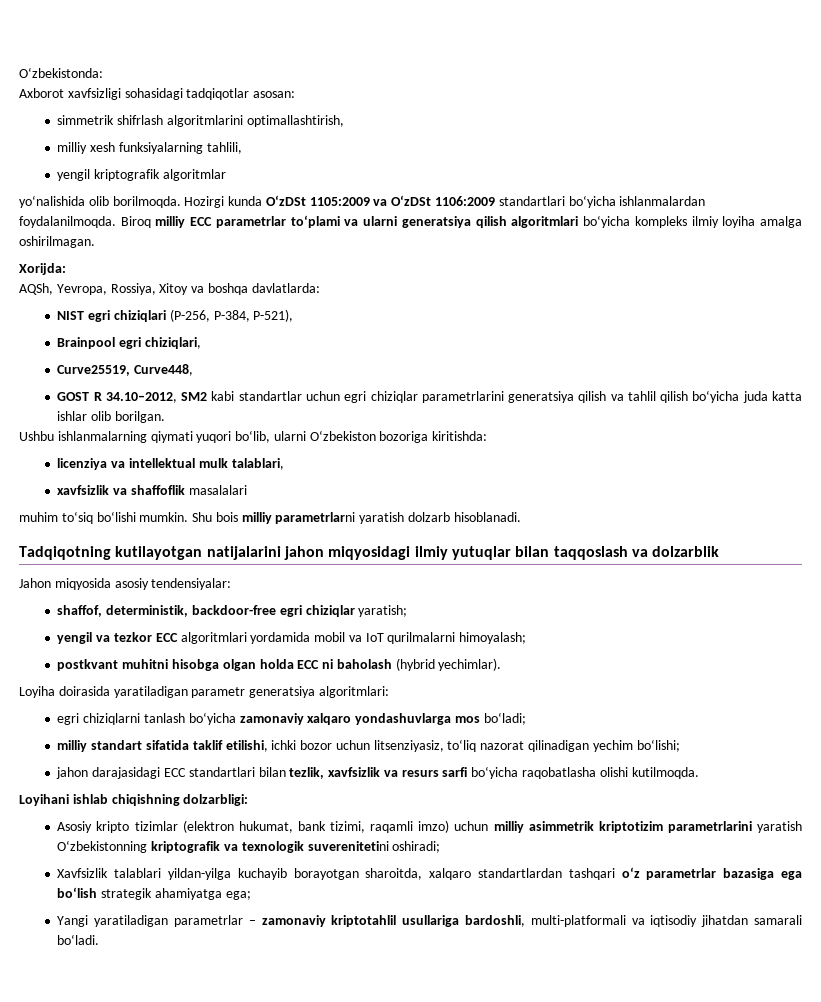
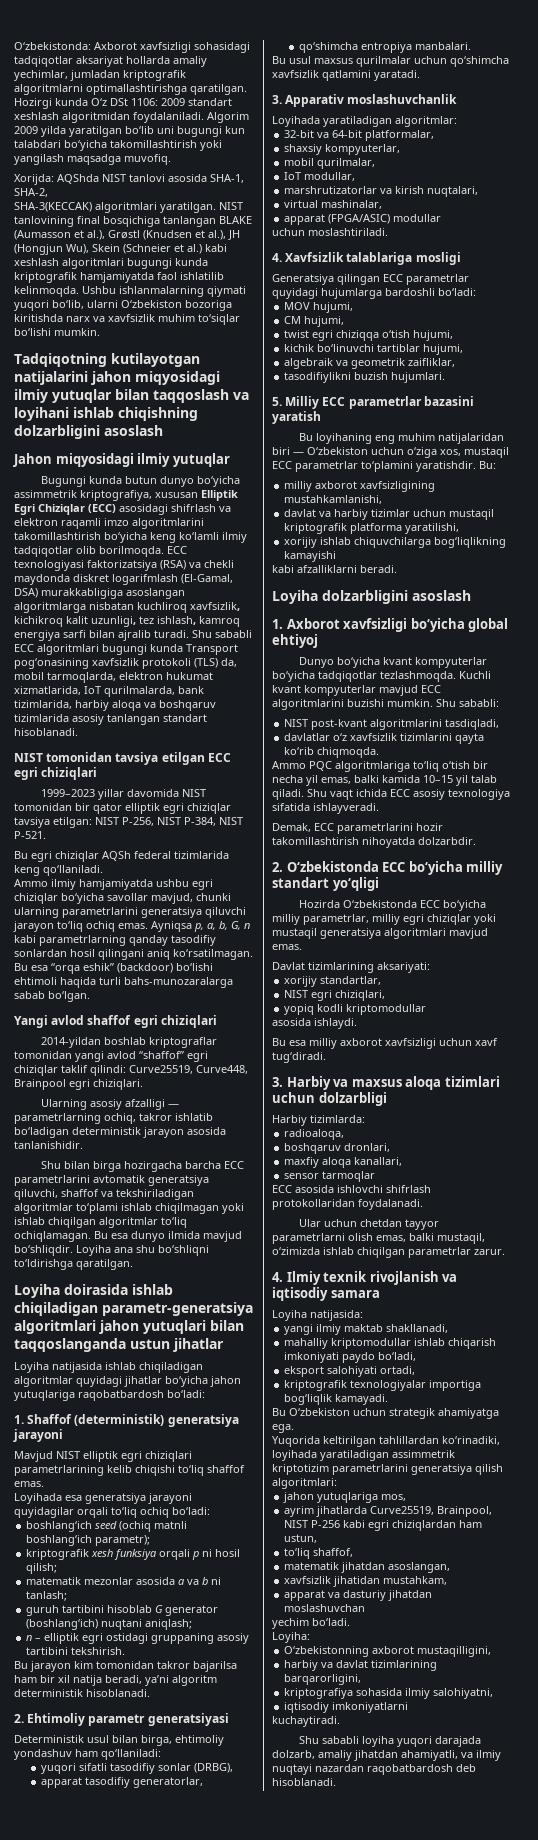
- O‘zbekistonda:
- Axborot xavfsizligi sohasidagi tadqiqotlar asosan:
- simmetrik shifrlash algoritmlarini optimallashtirish,
- milliy xesh funksiyalarning tahlili,
- yengil kriptografik algoritmlar
- yo‘nalishida olib borilmoqda. Hozirgi kunda O‘zDSt 1105:2009 va O‘zDSt 1106:2009 standartlari bo‘yicha ishlanmalardan foydalanilmoqda. Biroq milliy ECC parametrlar to‘plami va ularni generatsiya qilish algoritmlari bo‘yicha kompleks ilmiy loyiha amalga oshirilmagan.
- Xorijda:
- AQSh, Yevropa, Rossiya, Xitoy va boshqa davlatlarda:
- NIST egri chiziqlari (P-256, P-384, P-521),
- Brainpool egri chiziqlari,
- Curve25519, Curve448,
- GOST R 34.10–2012, SM2 kabi standartlar uchun egri chiziqlar parametrlarini generatsiya qilish va tahlil qilish bo‘yicha juda katta ishlar olib borilgan.
- Ushbu ishlanmalarning qiymati yuqori bo‘lib, ularni O‘zbekiston bozoriga kiritishda:
- licenziya va intellektual mulk talablari,
- xavfsizlik va shaffoflik masalalari
- muhim to‘siq bo‘lishi mumkin. Shu bois milliy parametrlarni yaratish dolzarb hisoblanadi.
+ O‘zbekistonda: Axborot xavfsizligi sohasidagi tadqiqotlar aksariyat hollarda amaliy yechimlar, jumladan kriptografik algoritmlarni optimallashtirishga qaratilgan. Hozirgi kunda O‘z DSt 1106: 2009 standart xeshlash algoritmidan foydalaniladi. Algorim 2009 yilda yaratilgan bo‘lib uni bugungi kun talabdari bo‘yicha takomillashtirish yoki yangilash maqsadga muvofiq.
+ Xorijda: AQShda NIST tanlovi asosida SHA-1, SHA-2,
+ SHA-3(KECCAK) algoritmlari yaratilgan. NIST tanlovining final bosqichiga tanlangan BLAKE (Aumasson et al.), Grøstl (Knudsen et al.), JH (Hongjun Wu), Skein (Schneier et al.) kabi xeshlash algoritmlari bugungi kunda kriptografik hamjamiyatda faol ishlatilib kelinmoqda. Ushbu ishlanmalarning qiymati yuqori bo‘lib, ularni O‘zbekiston bozoriga kiritishda narx va xavfsizlik muhim to‘siqlar bo‘lishi mumkin.
- Tadqiqotning kutilayotgan natijalarini jahon miqyosidagi ilmiy yutuqlar bilan taqqoslash va dolzarblik
- Jahon miqyosida asosiy tendensiyalar:
- shaffof, deterministik, backdoor-free egri chiziqlar yaratish;
- yengil va tezkor ECC algoritmlari yordamida mobil va IoT qurilmalarni himoyalash;
- postkvant muhitni hisobga olgan holda ECC ni baholash (hybrid yechimlar).
- Loyiha doirasida yaratiladigan parametr generatsiya algoritmlari:
- egri chiziqlarni tanlash bo‘yicha zamonaviy xalqaro yondashuvlarga mos bo‘ladi;
- milliy standart sifatida taklif etilishi, ichki bozor uchun litsenziyasiz, to‘liq nazorat qilinadigan yechim bo‘lishi;
- jahon darajasidagi ECC standartlari bilan tezlik, xavfsizlik va resurs sarfi bo‘yicha raqobatlasha olishi kutilmoqda.
- Loyihani ishlab chiqishning dolzarbligi:
- Asosiy kripto tizimlar (elektron hukumat, bank tizimi, raqamli imzo) uchun milliy asimmetrik kriptotizim parametrlarini yaratish O‘zbekistonning kriptografik va texnologik suverenitetini oshiradi;
- Xavfsizlik talablari yildan-yilga kuchayib borayotgan sharoitda, xalqaro standartlardan tashqari o‘z parametrlar bazasiga ega bo‘lish strategik ahamiyatga ega;
- Yangi yaratiladigan parametrlar – zamonaviy kriptotahlil usullariga bardoshli, multi-platformali va iqtisodiy jihatdan samarali bo‘ladi.
+ Tadqiqotning kutilayotgan natijalarini jahon miqyosidagi ilmiy yutuqlar bilan taqqoslash va loyihani ishlab chiqishning dolzarbligini asoslash
+ Jahon miqyosidagi ilmiy yutuqlar
+ Bugungi kunda butun dunyo bo‘yicha assimmetrik kriptografiya, xususan Elliptik Egri Chiziqlar (ECC) asosidagi shifrlash va elektron raqamli imzo algoritmlarini takomillashtirish bo‘yicha keng ko‘lamli ilmiy tadqiqotlar olib borilmoqda. ECC texnologiyasi faktorizatsiya (RSA) va chekli maydonda diskret logarifmlash (El-Gamal, DSA) murakkabligiga asoslangan algoritmlarga nisbatan kuchliroq xavfsizlik, kichikroq kalit uzunligi, tez ishlash, kamroq energiya sarfi bilan ajralib turadi. Shu sababli ECC algoritmlari bugungi kunda Transport pog‘onasining xavfsizlik protokoli (TLS) da, mobil tarmoqlarda, elektron hukumat xizmatlarida, IoT qurilmalarda, bank tizimlarida, harbiy aloqa va boshqaruv tizimlarida asosiy tanlangan standart hisoblanadi.
+ NIST tomonidan tavsiya etilgan ECC egri chiziqlari
+ 1999–2023 yillar davomida NIST tomonidan bir qator elliptik egri chiziqlar tavsiya etilgan: NIST P-256, NIST P-384, NIST P-521.
+ Bu egri chiziqlar AQSh federal tizimlarida keng qo‘llaniladi.
+ Ammo ilmiy hamjamiyatda ushbu egri chiziqlar bo‘yicha savollar mavjud, chunki ularning parametrlarini generatsiya qiluvchi jarayon to‘liq ochiq emas. Ayniqsa p, a, b, G, n kabi parametrlarning qanday tasodifiy sonlardan hosil qilingani aniq ko‘rsatilmagan. Bu esa “orqa eshik” (backdoor) bo‘lishi ehtimoli haqida turli bahs-munozaralarga sabab bo‘lgan.
+ Yangi avlod shaffof egri chiziqlari
+ 2014-yildan boshlab kriptograflar tomonidan yangi avlod “shaffof” egri chiziqlar taklif qilindi: Curve25519, Curve448, Brainpool egri chiziqlari.
+ Ularning asosiy afzalligi — parametrlarning ochiq, takror ishlatib bo‘ladigan deterministik jarayon asosida tanlanishidir.
+ Shu bilan birga hozirgacha barcha ECC parametrlarini avtomatik generatsiya qiluvchi, shaffof va tekshiriladigan algoritmlar to‘plami ishlab chiqilmagan yoki ishlab chiqilgan algoritmlar to‘liq ochiqlamagan. Bu esa dunyo ilmida mavjud bo‘shliqdir. Loyiha ana shu bo‘shliqni to‘ldirishga qaratilgan.
+ Loyiha doirasida ishlab chiqiladigan parametr-generatsiya algoritmlari jahon yutuqlari bilan taqqoslanganda ustun jihatlar
+ Loyiha natijasida ishlab chiqiladigan algoritmlar quyidagi jihatlar bo‘yicha jahon yutuqlariga raqobatbardosh bo‘ladi:
+ 1. Shaffof (deterministik) generatsiya jarayoni
+ Mavjud NIST elliptik egri chiziqlari parametrlarining kelib chiqishi to‘liq shaffof emas.
+ Loyihada esa generatsiya jarayoni quyidagilar orqali to‘liq ochiq bo‘ladi:
+ boshlang‘ich seed (ochiq matnli boshlang‘ich parametr);
+ kriptografik xesh funksiya orqali p ni hosil qilish;
+ matematik mezonlar asosida a va b ni tanlash;
+ guruh tartibini hisoblab G generator (boshlang‘ich) nuqtani aniqlash;
+ n – elliptik egri ostidagi gruppaning asosiy tartibini tekshirish.
+ Bu jarayon kim tomonidan takror bajarilsa ham bir xil natija beradi, ya’ni algoritm deterministik hisoblanadi.
+ 2. Ehtimoliy parametr generatsiyasi
+ Deterministik usul bilan birga, ehtimoliy yondashuv ham qo‘llaniladi:
+ yuqori sifatli tasodifiy sonlar (DRBG),
+ apparat tasodifiy generatorlar,
+ qo‘shimcha entropiya manbalari.
+ Bu usul maxsus qurilmalar uchun qo‘shimcha xavfsizlik qatlamini yaratadi.
+ 3. Apparativ moslashuvchanlik
+ Loyihada yaratiladigan algoritmlar:
+ 32-bit va 64-bit platformalar,
+ shaxsiy kompyuterlar,
+ mobil qurilmalar,
+ IoT modullar,
+ marshrutizatorlar va kirish nuqtalari,
+ virtual mashinalar,
+ apparat (FPGA/ASIC) modullar
+ uchun moslashtiriladi.
+ 4. Xavfsizlik talablariga mosligi
+ Generatsiya qilingan ECC parametrlar quyidagi hujumlarga bardoshli bo‘ladi:
+ MOV hujumi,
+ CM hujumi,
+ twist egri chiziqqa o‘tish hujumi,
+ kichik bo‘linuvchi tartiblar hujumi,
+ algebraik va geometrik zaifliklar,
+ tasodifiylikni buzish hujumlari.
+ 5. Milliy ECC parametrlar bazasini yaratish
+ Bu loyihaning eng muhim natijalaridan biri — O‘zbekiston uchun o‘ziga xos, mustaqil ECC parametrlar to‘plamini yaratishdir. Bu:
+ milliy axborot xavfsizligining mustahkamlanishi,
+ davlat va harbiy tizimlar uchun mustaqil kriptografik platforma yaratilishi,
+ xorijiy ishlab chiquvchilarga bog‘liqlikning kamayishi
+ kabi afzalliklarni beradi.
+ Loyiha dolzarbligini asoslash
+ 1. Axborot xavfsizligi bo‘yicha global ehtiyoj
+ Dunyo bo‘yicha kvant kompyuterlar bo‘yicha tadqiqotlar tezlashmoqda. Kuchli kvant kompyuterlar mavjud ECC algoritmlarini buzishi mumkin. Shu sababli:
+ NIST post-kvant algoritmlarini tasdiqladi,
+ davlatlar o‘z xavfsizlik tizimlarini qayta ko‘rib chiqmoqda.
+ Ammo PQC algoritmlariga to‘liq o‘tish bir necha yil emas, balki kamida 10–15 yil talab qiladi. Shu vaqt ichida ECC asosiy texnologiya sifatida ishlayveradi.
+ Demak, ECC parametrlarini hozir takomillashtirish nihoyatda dolzarbdir.
+ 2. O‘zbekistonda ECC bo‘yicha milliy standart yo‘qligi
+ Hozirda O‘zbekistonda ECC bo‘yicha milliy parametrlar, milliy egri chiziqlar yoki mustaqil generatsiya algoritmlari mavjud emas.
+ Davlat tizimlarining aksariyati:
+ xorijiy standartlar,
+ NIST egri chiziqlari,
+ yopiq kodli kriptomodullar
+ asosida ishlaydi.
+ Bu esa milliy axborot xavfsizligi uchun xavf tug‘diradi.
+ 3. Harbiy va maxsus aloqa tizimlari uchun dolzarbligi
+ Harbiy tizimlarda:
+ radioaloqa,
+ boshqaruv dronlari,
+ maxfiy aloqa kanallari,
+ sensor tarmoqlar
+ ECC asosida ishlovchi shifrlash protokollaridan foydalanadi.
+ Ular uchun chetdan tayyor parametrlarni olish emas, balki mustaqil, o‘zimizda ishlab chiqilgan parametrlar zarur.
+ 4. Ilmiy texnik rivojlanish va iqtisodiy samara
+ Loyiha natijasida:
+ yangi ilmiy maktab shakllanadi,
+ mahalliy kriptomodullar ishlab chiqarish imkoniyati paydo bo‘ladi,
+ eksport salohiyati ortadi,
+ kriptografik texnologiyalar importiga bog‘liqlik kamayadi.
+ Bu O‘zbekiston uchun strategik ahamiyatga ega.
+ Yuqorida keltirilgan tahlillardan ko‘rinadiki, loyihada yaratiladigan assimmetrik kriptotizim parametrlarini generatsiya qilish algoritmlari:
+ jahon yutuqlariga mos,
+ ayrim jihatlarda Curve25519, Brainpool, NIST P-256 kabi egri chiziqlardan ham ustun,
+ to‘liq shaffof,
+ matematik jihatdan asoslangan,
+ xavfsizlik jihatidan mustahkam,
+ apparat va dasturiy jihatdan moslashuvchan
+ yechim bo‘ladi.
+ Loyiha:
+ O‘zbekistonning axborot mustaqilligini,
+ harbiy va davlat tizimlarining barqarorligini,
+ kriptografiya sohasida ilmiy salohiyatni,
+ iqtisodiy imkoniyatlarni
+ kuchaytiradi.
+ Shu sababli loyiha yuqori darajada dolzarb, amaliy jihatdan ahamiyatli, va ilmiy nuqtayi nazardan raqobatbardosh deb hisoblanadi.

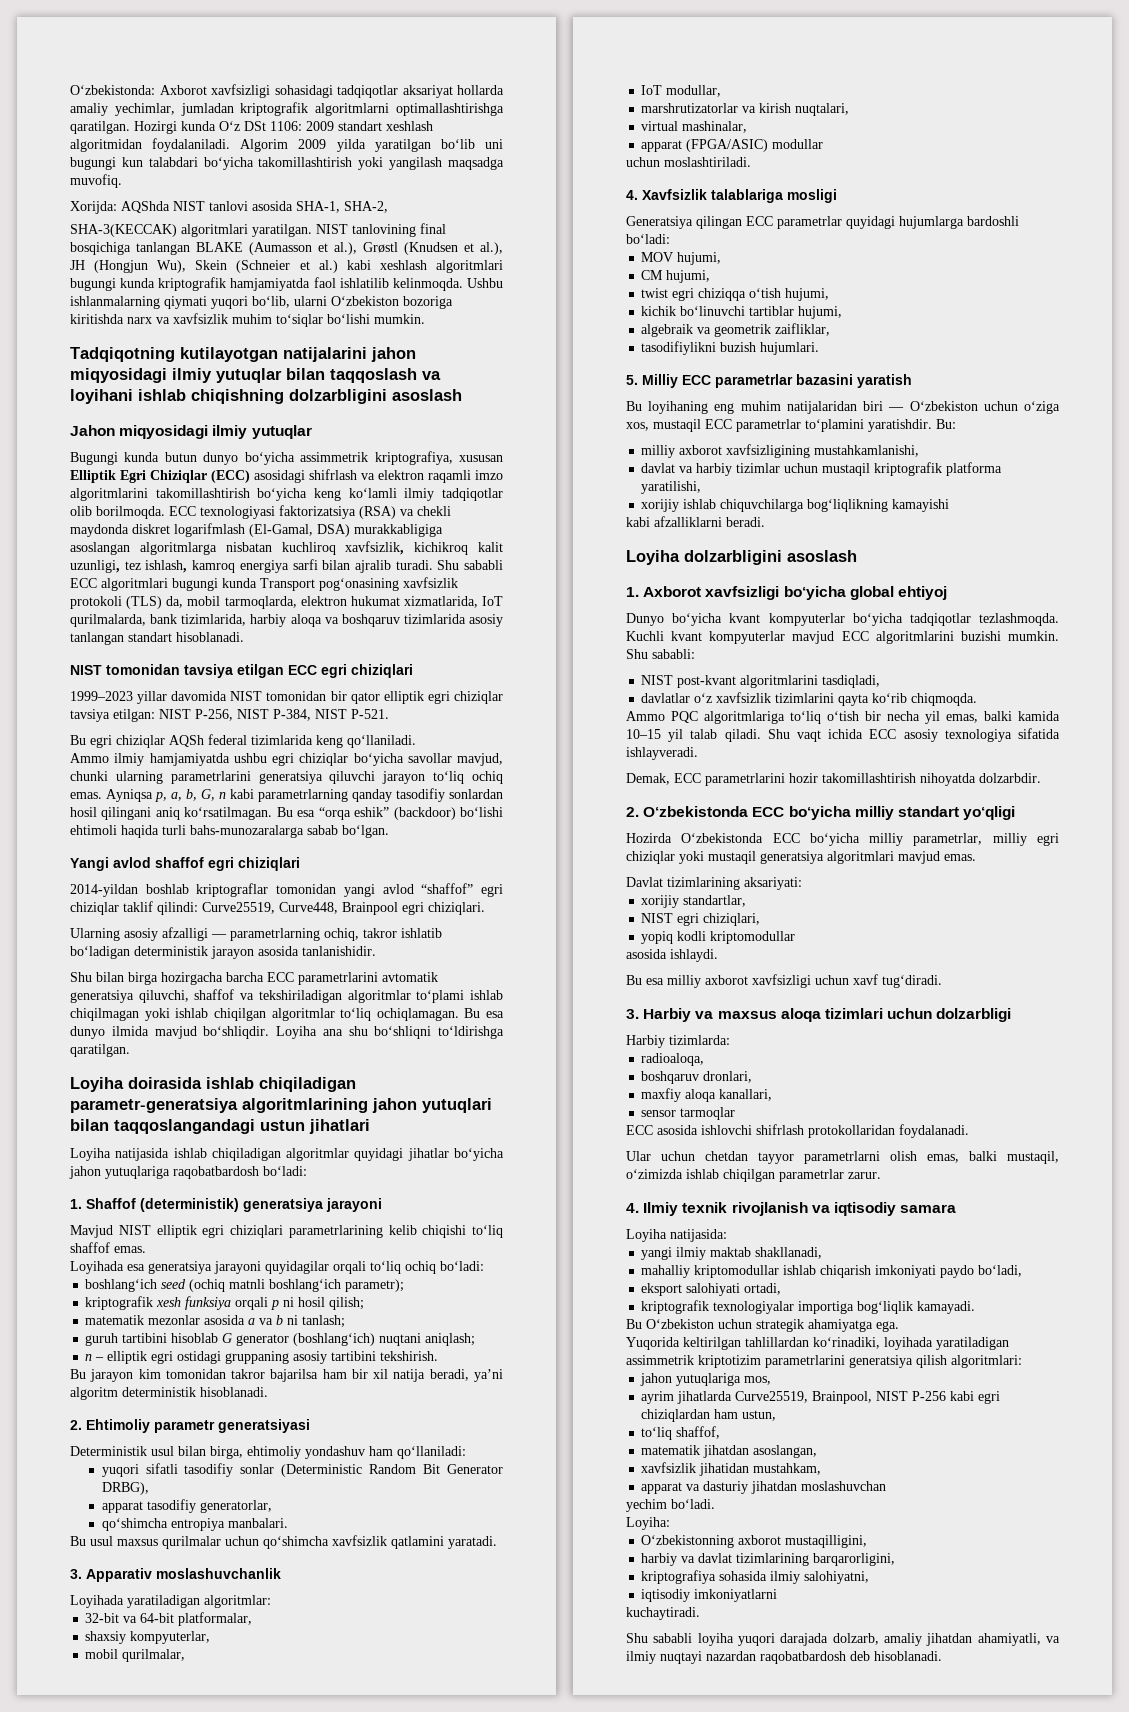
- Loyiha doirasida ishlab chiqiladigan parametr-generatsiya algoritmlari jahon yutuqlari bilan taqqoslanganda ustun jihatlar
+ Loyiha doirasida ishlab chiqiladigan parametr-generatsiya algoritmlarining jahon yutuqlari bilan taqqoslangandagi ustun jihatlari
- yuqori sifatli tasodifiy sonlar (DRBG),
+ yuqori sifatli tasodifiy sonlar (Deterministic Random Bit Generator DRBG),

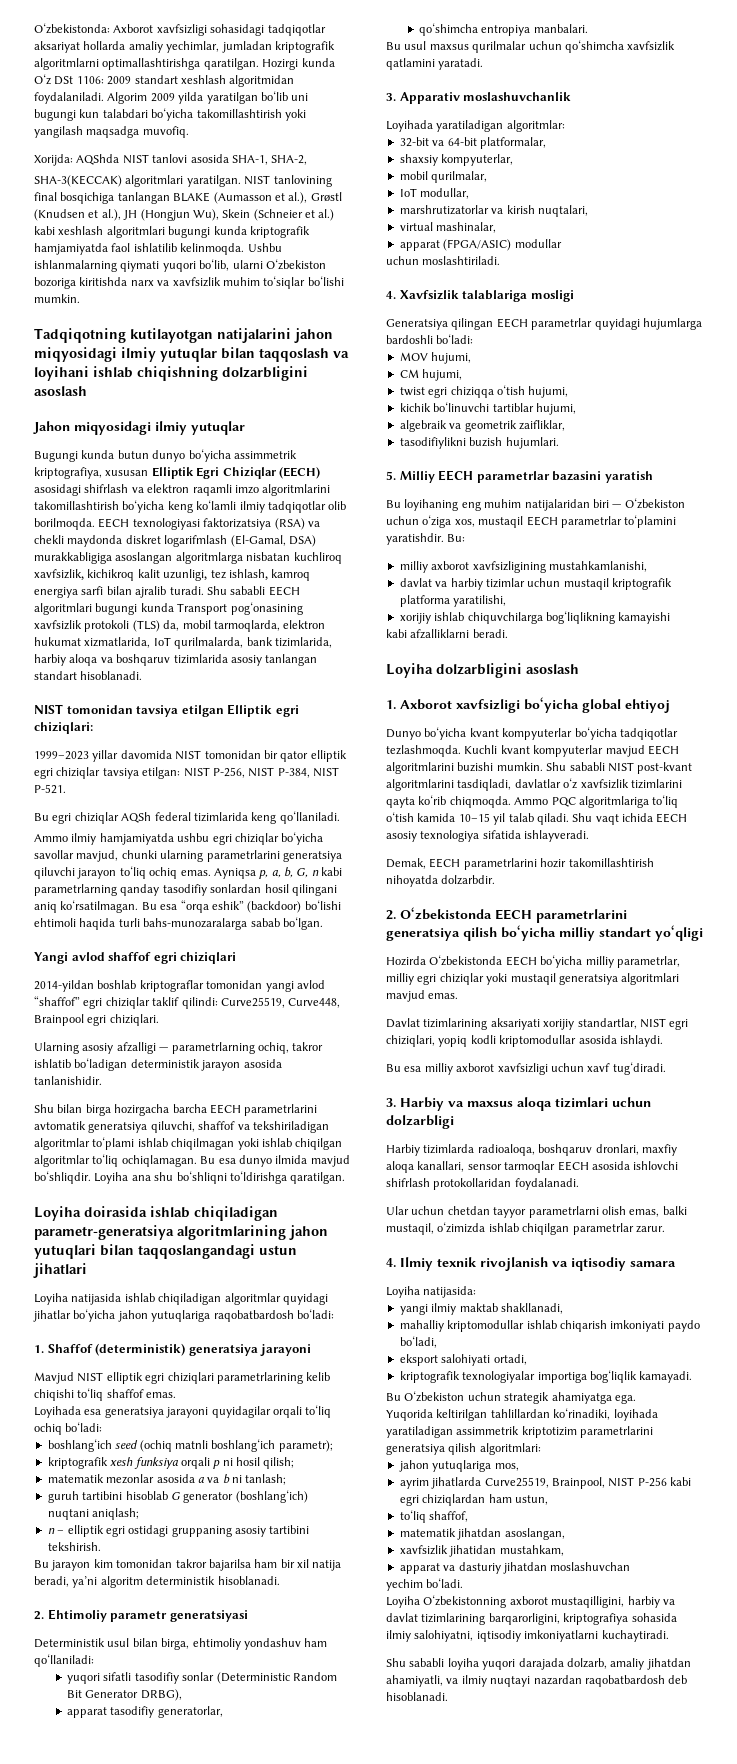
- Bugungi kunda butun dunyo bo‘yicha assimmetrik kriptografiya, xususan Elliptik Egri Chiziqlar (ECC) asosidagi shifrlash va elektron raqamli imzo algoritmlarini takomillashtirish bo‘yicha keng ko‘lamli ilmiy tadqiqotlar olib borilmoqda.
+ Bugungi kunda butun dunyo bo‘yicha assimmetrik kriptografiya, xususan Elliptik Egri Chiziqlar (EECH) asosidagi shifrlash va elektron raqamli imzo algoritmlarini takomillashtirish bo‘yicha keng ko‘lamli ilmiy tadqiqotlar olib borilmoqda.
- ECC texnologiyasi faktorizatsiya (RSA) va chekli maydonda diskret logarifmlash (El-Gamal, DSA) murakkabligiga asoslangan algoritmlarga nisbatan kuchliroq xavfsizlik, kichikroq kalit uzunligi, tez ishlash, kamroq energiya sarfi bilan ajralib turadi.
+ EECH texnologiyasi faktorizatsiya (RSA) va chekli maydonda diskret logarifmlash (El-Gamal, DSA) murakkabligiga asoslangan algoritmlarga nisbatan kuchliroq xavfsizlik, kichikroq kalit uzunligi, tez ishlash, kamroq energiya sarfi bilan ajralib turadi.
- Shu sababli ECC algoritmlari bugungi kunda Transport pog‘onasining xavfsizlik protokoli (TLS) da, mobil tarmoqlarda, elektron hukumat xizmatlarida, IoT qurilmalarda, bank tizimlarida, harbiy aloqa va boshqaruv tizimlarida asosiy tanlangan standart hisoblanadi.
+ Shu sababli EECH algoritmlari bugungi kunda Transport pog‘onasining xavfsizlik protokoli (TLS) da, mobil tarmoqlarda, elektron hukumat xizmatlarida, IoT qurilmalarda, bank tizimlarida, harbiy aloqa va boshqaruv tizimlarida asosiy tanlangan standart hisoblanadi.
- NIST tomonidan tavsiya etilgan ECC egri chiziqlari
+ NIST tomonidan tavsiya etilgan Elliptik egri chiziqlari:
- Shu bilan birga hozirgacha barcha ECC parametrlarini avtomatik generatsiya qiluvchi, shaffof va tekshiriladigan algoritmlar to‘plami ishlab chiqilmagan yoki ishlab chiqilgan algoritmlar to‘liq ochiqlamagan.
+ Shu bilan birga hozirgacha barcha EECH parametrlarini avtomatik generatsiya qiluvchi, shaffof va tekshiriladigan algoritmlar to‘plami ishlab chiqilmagan yoki ishlab chiqilgan algoritmlar to‘liq ochiqlamagan.
- Generatsiya qilingan ECC parametrlar quyidagi hujumlarga bardoshli bo‘ladi:
+ Generatsiya qilingan EECH parametrlar quyidagi hujumlarga bardoshli bo‘ladi:
- 5. Milliy ECC parametrlar bazasini yaratish
+ 5. Milliy EECH parametrlar bazasini yaratish
- Bu loyihaning eng muhim natijalaridan biri — O‘zbekiston uchun o‘ziga xos, mustaqil ECC parametrlar to‘plamini yaratishdir.
+ Bu loyihaning eng muhim natijalaridan biri — O‘zbekiston uchun o‘ziga xos, mustaqil EECH parametrlar to‘plamini yaratishdir.
- Kuchli kvant kompyuterlar mavjud ECC algoritmlarini buzishi mumkin.
+ Kuchli kvant kompyuterlar mavjud EECH algoritmlarini buzishi mumkin.
- Shu sababli:
- NIST post-kvant algoritmlarini tasdiqladi,
- davlatlar o‘z xavfsizlik tizimlarini qayta ko‘rib chiqmoqda.
- Ammo PQC algoritmlariga to‘liq o‘tish bir necha yil emas, balki kamida 10–15 yil talab qiladi.
+ Shu sababli NIST post-kvant algoritmlarini tasdiqladi, davlatlar o‘z xavfsizlik tizimlarini qayta ko‘rib chiqmoqda. Ammo PQC algoritmlariga to‘liq o‘tish kamida 10–15 yil talab qiladi.
- Shu vaqt ichida ECC asosiy texnologiya sifatida ishlayveradi.
+ Shu vaqt ichida EECH asosiy texnologiya sifatida ishlayveradi.
- Demak, ECC parametrlarini hozir takomillashtirish nihoyatda dolzarbdir.
+ Demak, EECH parametrlarini hozir takomillashtirish nihoyatda dolzarbdir.
- 2. O‘zbekistonda ECC bo‘yicha milliy standart yo‘qligi
+ 2. O‘zbekistonda EECH parametrlarini generatsiya qilish bo‘yicha milliy standart yo‘qligi
- Hozirda O‘zbekistonda ECC bo‘yicha milliy parametrlar, milliy egri chiziqlar yoki mustaqil generatsiya algoritmlari mavjud emas.
+ Hozirda O‘zbekistonda EECH bo‘yicha milliy parametrlar, milliy egri chiziqlar yoki mustaqil generatsiya algoritmlari mavjud emas.
- Davlat tizimlarining aksariyati:
- xorijiy standartlar,
- NIST egri chiziqlari,
- yopiq kodli kriptomodullar
- asosida ishlaydi.
+ Davlat tizimlarining aksariyati xorijiy standartlar, NIST egri chiziqlari, yopiq kodli kriptomodullar asosida ishlaydi.
- Harbiy tizimlarda:
- radioaloqa,
- boshqaruv dronlari,
- maxfiy aloqa kanallari,
- sensor tarmoqlar
- ECC asosida ishlovchi shifrlash protokollaridan foydalanadi.
+ Harbiy tizimlarda radioaloqa, boshqaruv dronlari, maxfiy aloqa kanallari, sensor tarmoqlar EECH asosida ishlovchi shifrlash protokollaridan foydalanadi.
- Loyiha:
- O‘zbekistonning axborot mustaqilligini,
- harbiy va davlat tizimlarining barqarorligini,
- kriptografiya sohasida ilmiy salohiyatni,
- iqtisodiy imkoniyatlarni
- kuchaytiradi.
+ Loyiha O‘zbekistonning axborot mustaqilligini, harbiy va davlat tizimlarining barqarorligini, kriptografiya sohasida ilmiy salohiyatni, iqtisodiy imkoniyatlarni kuchaytiradi.

